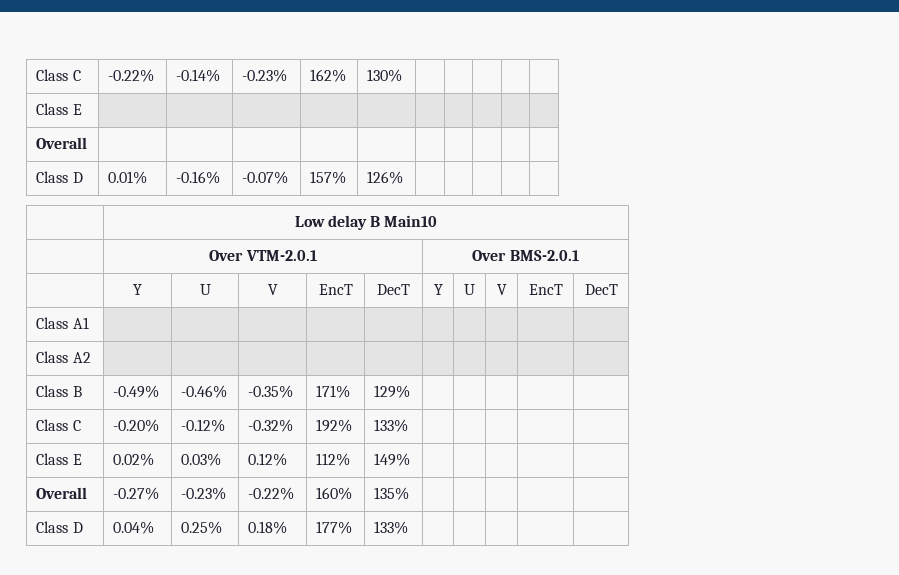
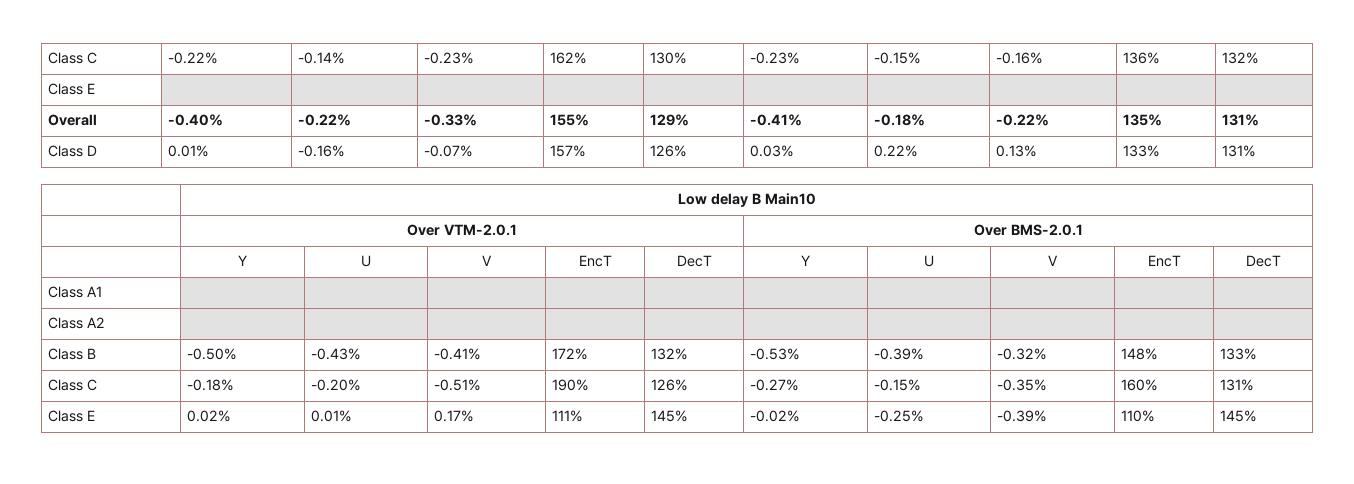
- Class C | -0.22% | -0.14% | -0.23% | 162% | 130% | | | | |
+ Class C | -0.22% | -0.14% | -0.23% | 162% | 130% | -0.23% | -0.15% | -0.16% | 136% | 132%
  Class E | | | | | | | | | |
- Overall | | | | | | | | | |
+ Overall | -0.40% | -0.22% | -0.33% | 155% | 129% | -0.41% | -0.18% | -0.22% | 135% | 131%
- Class D | 0.01% | -0.16% | -0.07% | 157% | 126% | | | | |
+ Class D | 0.01% | -0.16% | -0.07% | 157% | 126% | 0.03% | 0.22% | 0.13% | 133% | 131%
- Class B | -0.49% | -0.46% | -0.35% | 171% | 129% | | | | |
- Class C | -0.20% | -0.12% | -0.32% | 192% | 133% | | | | |
- Class E | 0.02% | 0.03% | 0.12% | 112% | 149% | | | | |
- Overall | -0.27% | -0.23% | -0.22% | 160% | 135% | | | | |
- Class D | 0.04% | 0.25% | 0.18% | 177% | 133% | | | | |
+ Class B | -0.50% | -0.43% | -0.41% | 172% | 132% | -0.53% | -0.39% | -0.32% | 148% | 133%
+ Class C | -0.18% | -0.20% | -0.51% | 190% | 126% | -0.27% | -0.15% | -0.35% | 160% | 131%
+ Class E | 0.02% | 0.01% | 0.17% | 111% | 145% | -0.02% | -0.25% | -0.39% | 110% | 145%

